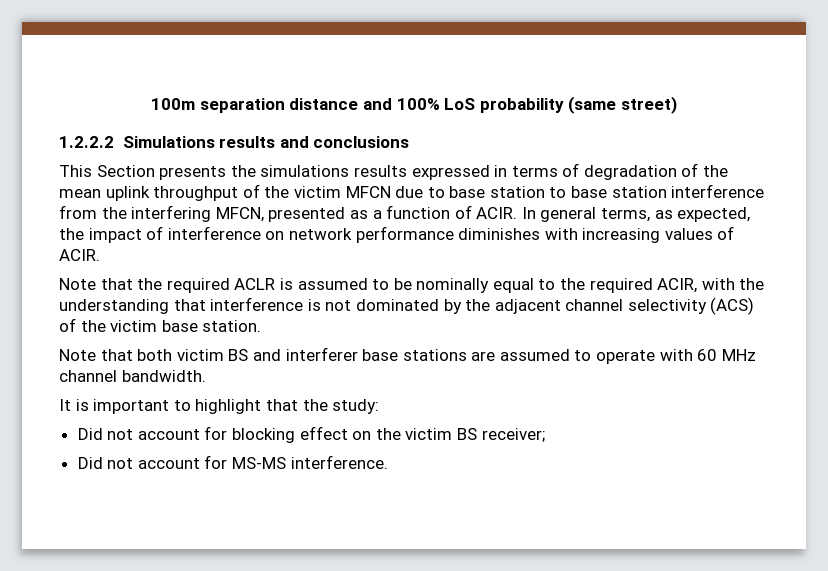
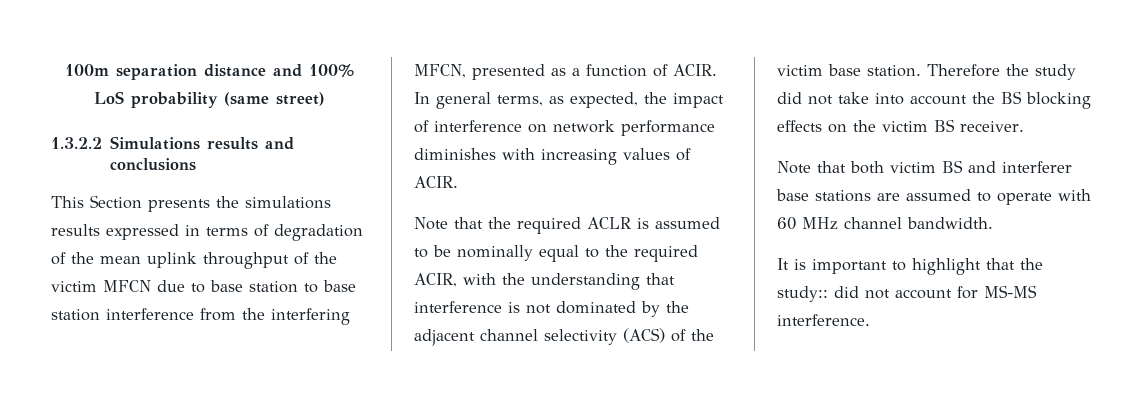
- 1.2.2.2 Simulations results and conclusions
+ 1.3.2.2 Simulations results and conclusions
+ Therefore the study did not take into account the BS blocking effects on the victim BS receiver.
- It is important to highlight that the study:
- Did not account for blocking effect on the victim BS receiver;
- Did not account for MS-MS interference.
+ It is important to highlight that the study:: did not account for MS-MS interference.

